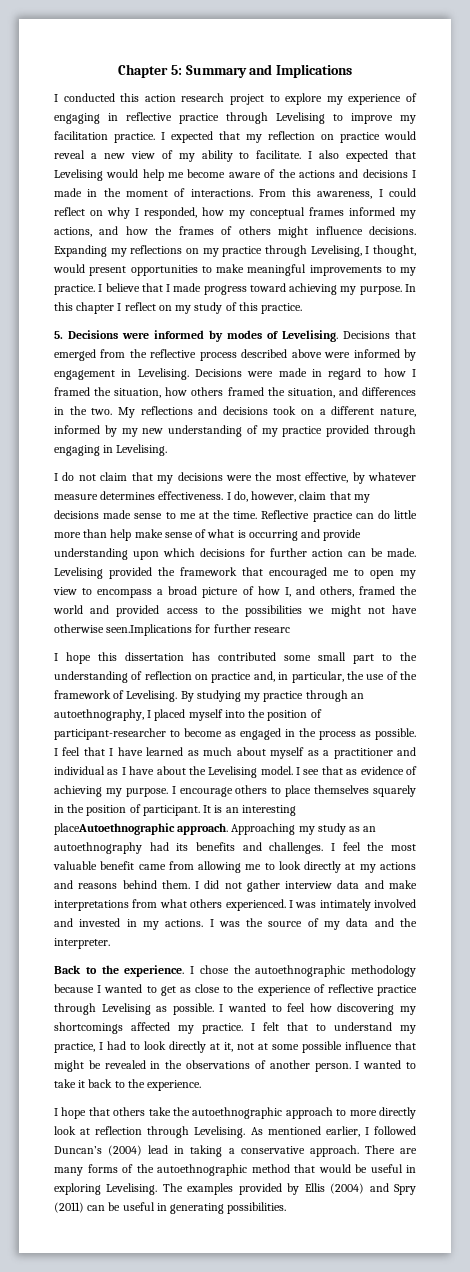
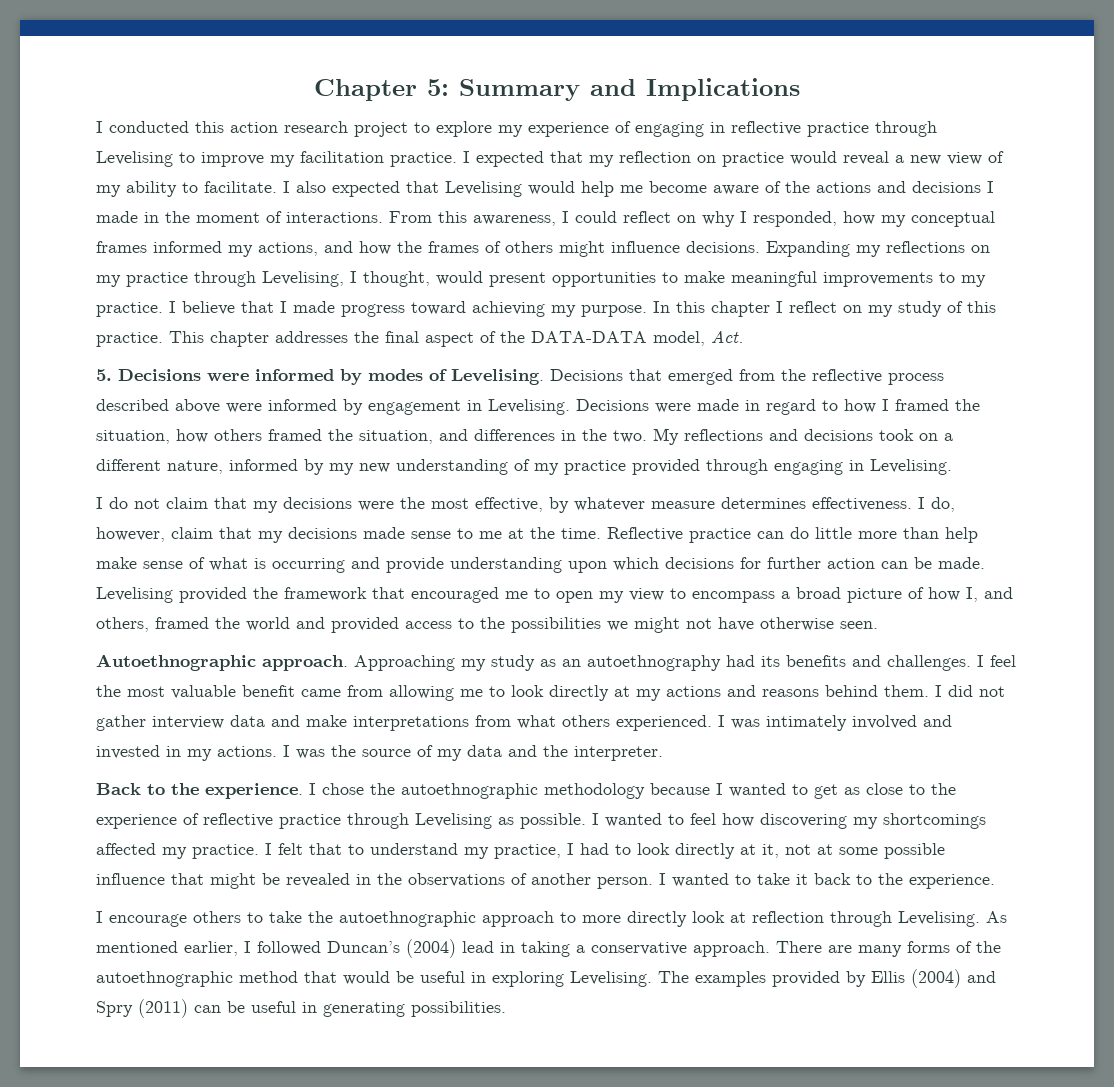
+ This chapter addresses the final aspect of the DATA-DATA model, Act.
- Levelising provided the framework that encouraged me to open my view to encompass a broad picture of how I, and others, framed the world and provided access to the possibilities we might not have otherwise seen.Implications for further researc
- I hope this dissertation has contributed some small part to the understanding of reflection on practice and, in particular, the use of the framework of Levelising. By studying my practice through an autoethnography, I placed myself into the position of participant-researcher to become as engaged in the process as possible. I feel that I have learned as much about myself as a practitioner and individual as I have about the Levelising model. I see that as evidence of achieving my purpose. I encourage others to place themselves squarely in the position of participant. It is an interesting placeAutoethnographic approach.
+ Levelising provided the framework that encouraged me to open my view to encompass a broad picture of how I, and others, framed the world and provided access to the possibilities we might not have otherwise seen.
+ Autoethnographic approach.
- I hope that others take the autoethnographic approach to more directly look at reflection through Levelising.
+ I encourage others to take the autoethnographic approach to more directly look at reflection through Levelising.

